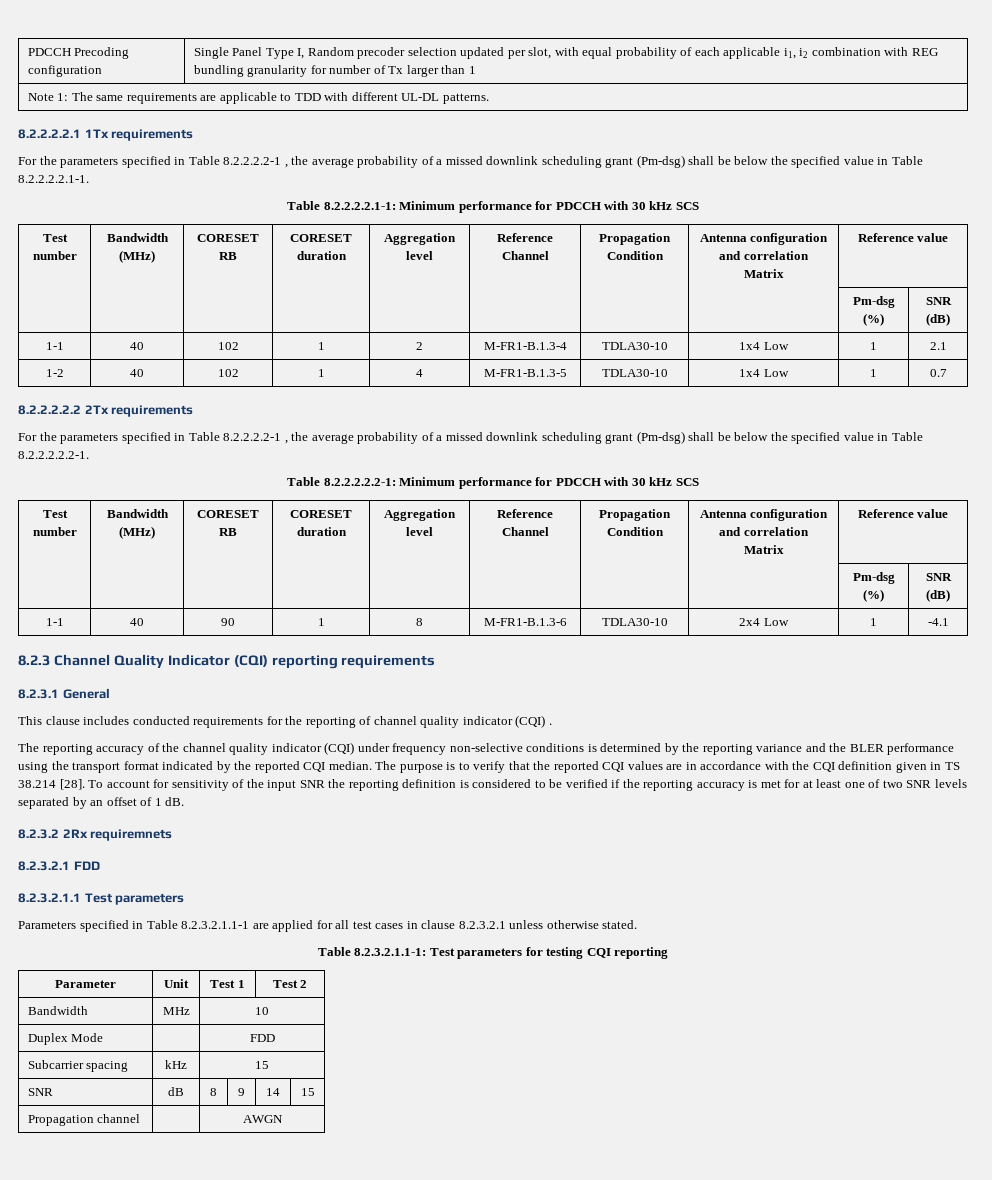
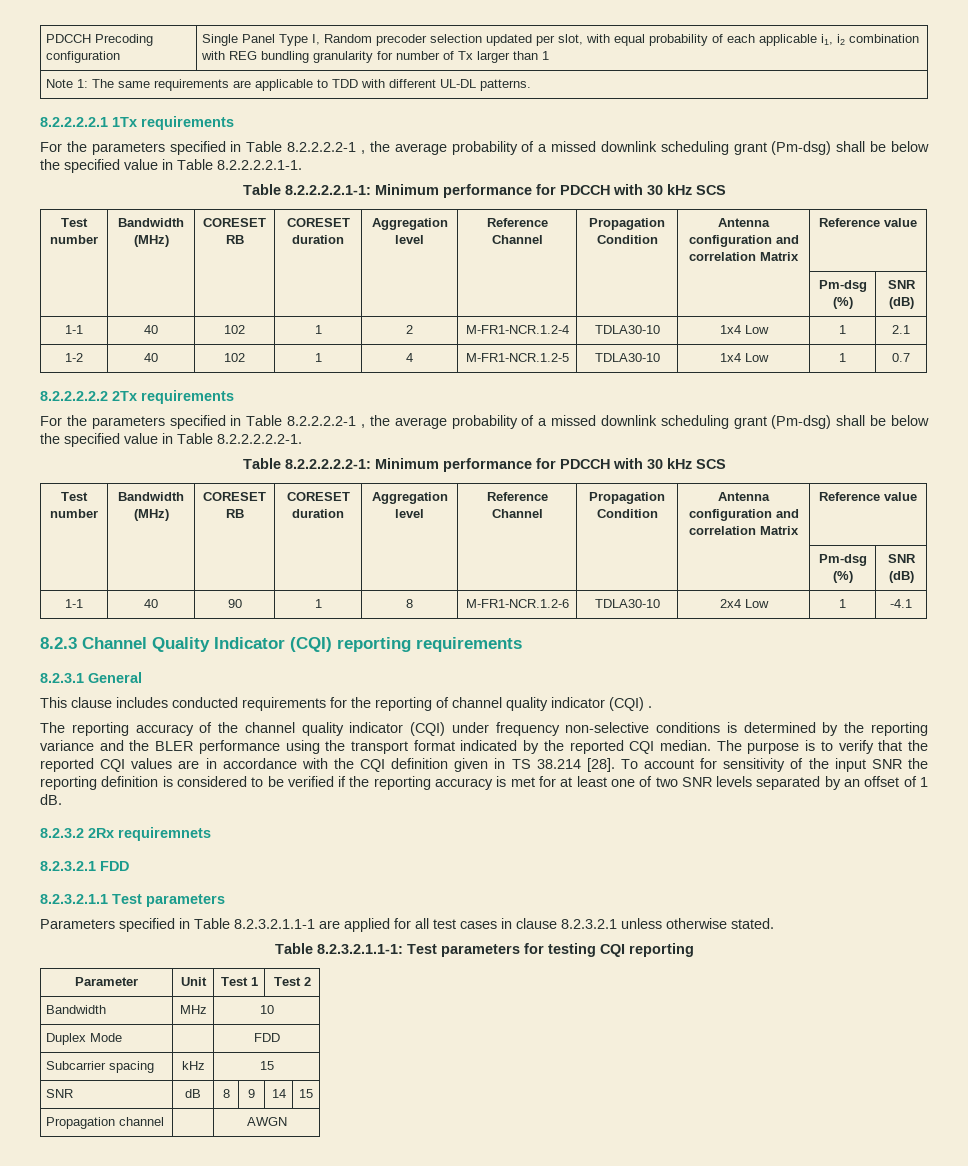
- 1-1 | 40 | 102 | 1 | 2 | M-FR1-B.1.3-4 | TDLA30-10 | 1x4 Low | 1 | 2.1
+ 1-1 | 40 | 102 | 1 | 2 | M-FR1-NCR.1.2-4 | TDLA30-10 | 1x4 Low | 1 | 2.1
- 1-2 | 40 | 102 | 1 | 4 | M-FR1-B.1.3-5 | TDLA30-10 | 1x4 Low | 1 | 0.7
+ 1-2 | 40 | 102 | 1 | 4 | M-FR1-NCR.1.2-5 | TDLA30-10 | 1x4 Low | 1 | 0.7
- 1-1 | 40 | 90 | 1 | 8 | M-FR1-B.1.3-6 | TDLA30-10 | 2x4 Low | 1 | -4.1
+ 1-1 | 40 | 90 | 1 | 8 | M-FR1-NCR.1.2-6 | TDLA30-10 | 2x4 Low | 1 | -4.1

